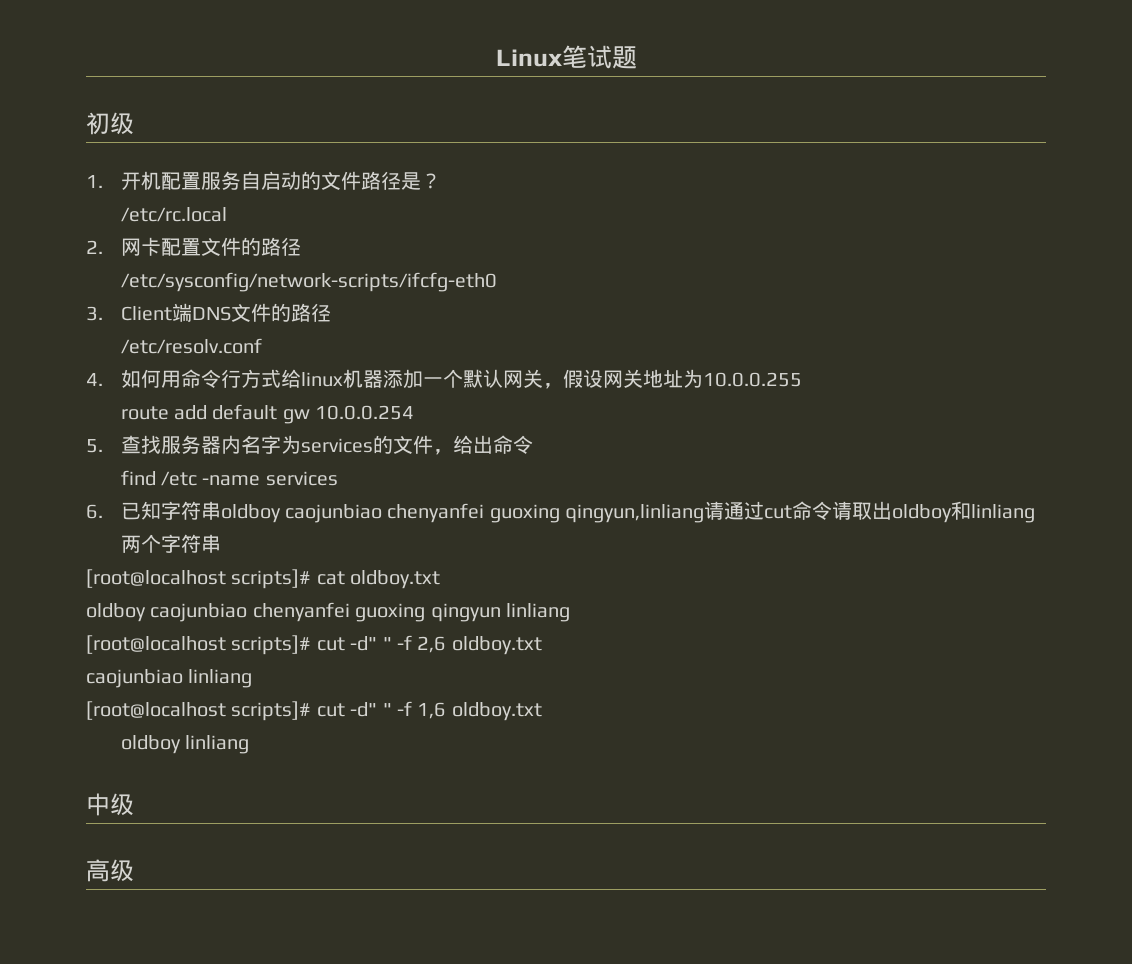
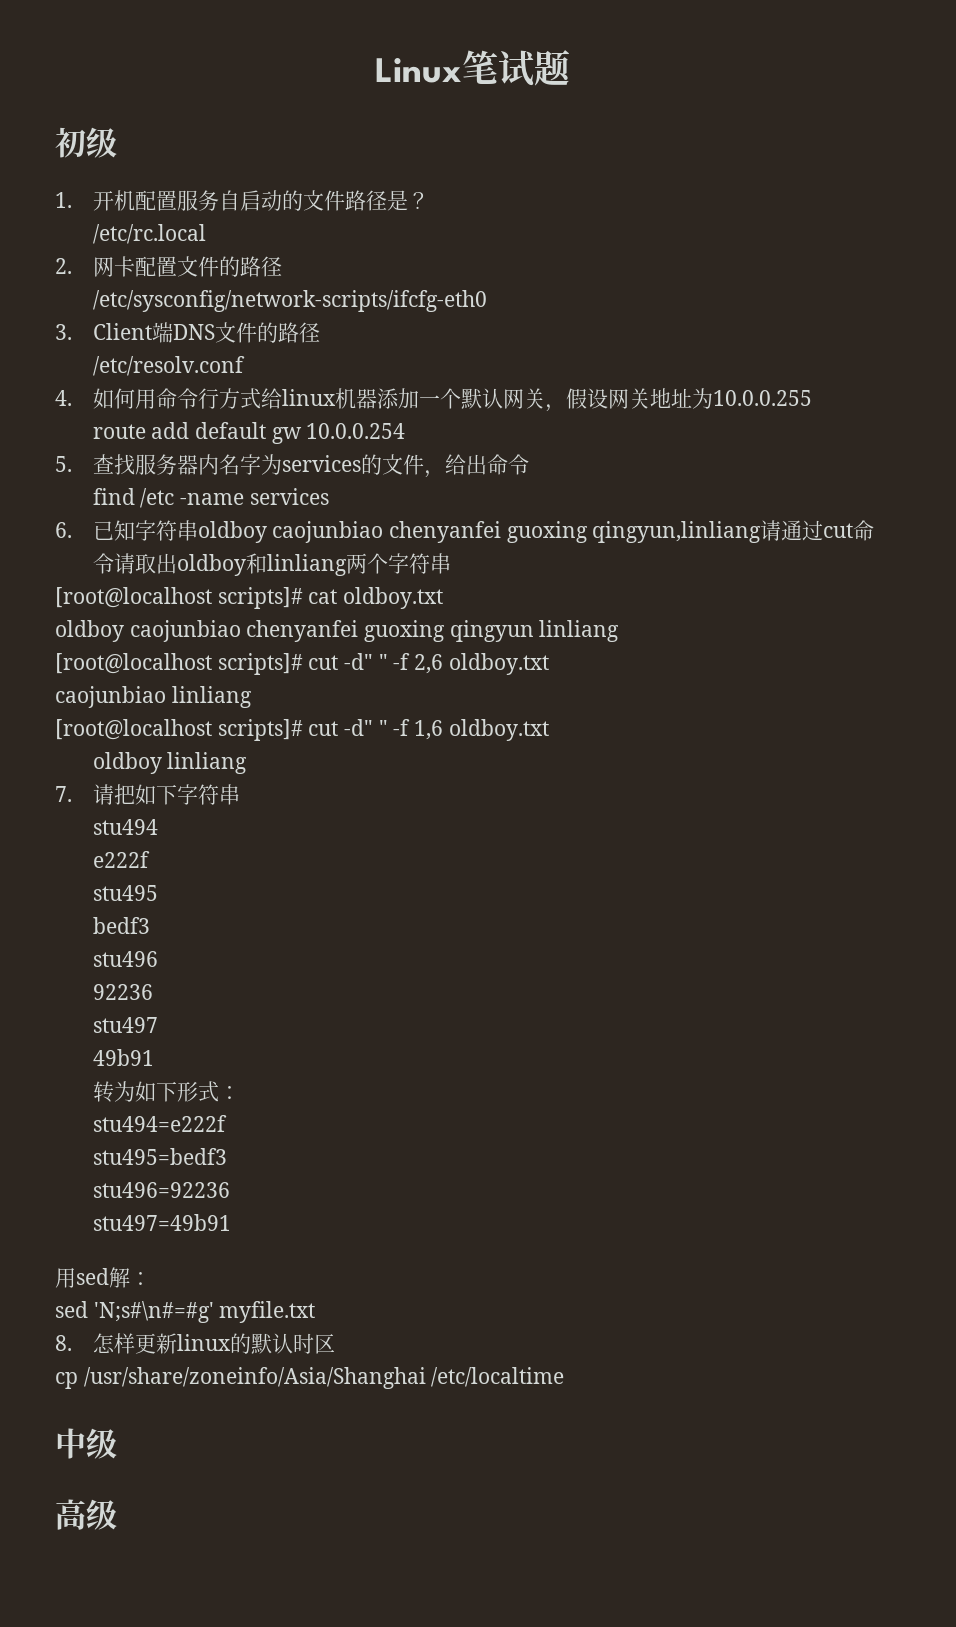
+ 7.请把如下字符串
+ stu494
+ e222f
+ stu495
+ bedf3
+ stu496
+ 92236
+ stu497
+ 49b91
+ 转为如下形式：
+ stu494=e222f
+ stu495=bedf3
+ stu496=92236
+ stu497=49b91
+ 用sed解：
+ sed 'N;s#\n#=#g' myfile.txt
+ 8.怎样更新linux的默认时区
+ cp /usr/share/zoneinfo/Asia/Shanghai /etc/localtime

